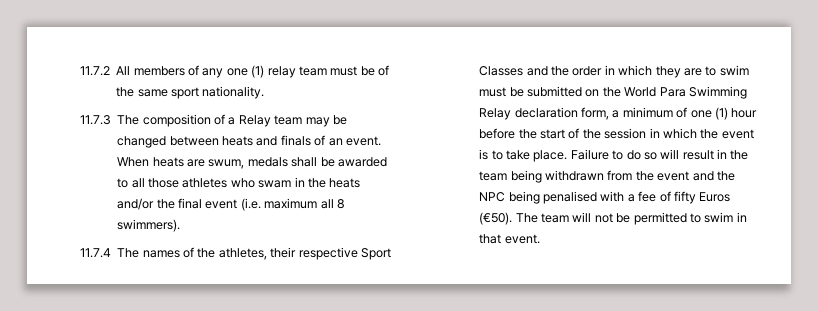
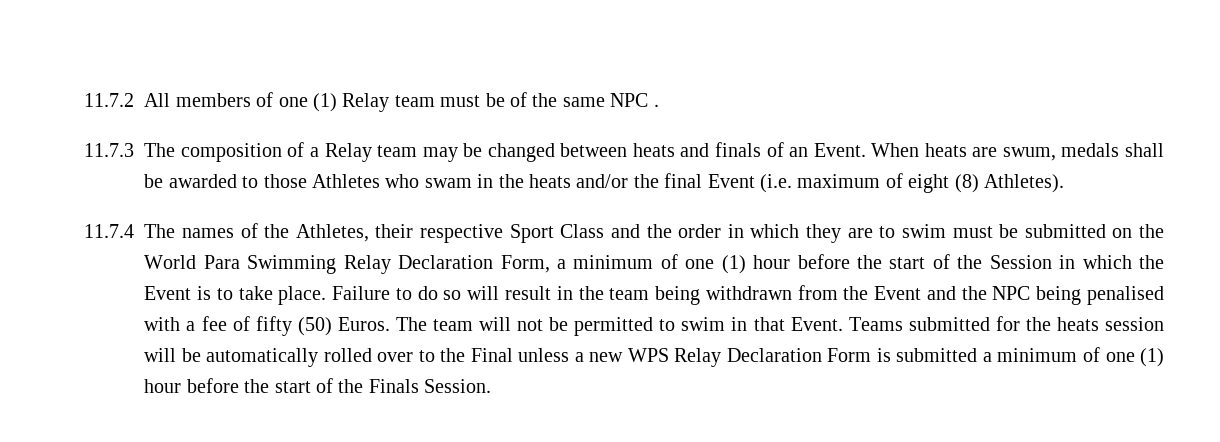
- 11.7.2 All members of any one (1) relay team must be of the same sport nationality.
+ 11.7.2 All members of one (1) Relay team must be of the same NPC .
- 11.7.3 The composition of a Relay team may be changed between heats and finals of an event.
+ 11.7.3 The composition of a Relay team may be changed between heats and finals of an Event.
- When heats are swum, medals shall be awarded to all those athletes who swam in the heats and/or the final event (i.e. maximum all 8 swimmers).
+ When heats are swum, medals shall be awarded to those Athletes who swam in the heats and/or the final Event (i.e. maximum of eight (8) Athletes).
- 11.7.4 The names of the athletes, their respective Sport Classes and the order in which they are to swim must be submitted on the World Para Swimming Relay declaration form, a minimum of one (1) hour before the start of the session in which the event is to take place.
+ 11.7.4 The names of the Athletes, their respective Sport Class and the order in which they are to swim must be submitted on the World Para Swimming Relay Declaration Form, a minimum of one (1) hour before the start of the Session in which the Event is to take place.
- Failure to do so will result in the team being withdrawn from the event and the NPC being penalised with a fee of fifty Euros (€50).
+ Failure to do so will result in the team being withdrawn from the Event and the NPC being penalised with a fee of fifty (50) Euros.
- The team will not be permitted to swim in that event.
+ The team will not be permitted to swim in that Event. Teams submitted for the heats session will be automatically rolled over to the Final unless a new WPS Relay Declaration Form is submitted a minimum of one (1) hour before the start of the Finals Session.

